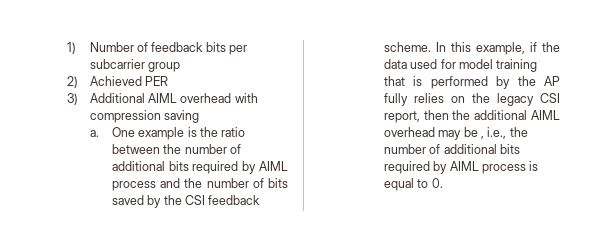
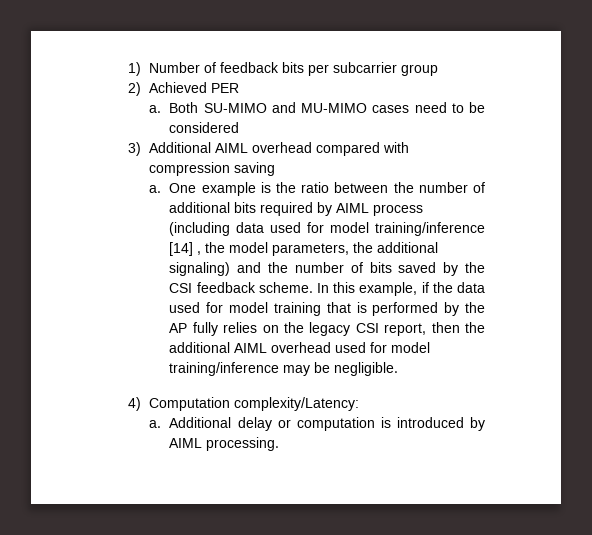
+ a. Both SU-MIMO and MU-MIMO cases need to be considered
- 3) Additional AIML overhead with compression saving
+ 3) Additional AIML overhead compared with compression saving
- One example is the ratio between the number of additional bits required by AIML process and the number of bits saved by the CSI feedback scheme.
+ One example is the ratio between the number of additional bits required by AIML process (including data used for model training/inference [14] , the model parameters, the additional signaling) and the number of bits saved by the CSI feedback scheme.
- In this example, if the data used for model training that is performed by the AP fully relies on the legacy CSI report, then the additional AIML overhead may be , i.e., the number of additional bits required by AIML process is equal to 0.
+ In this example, if the data used for model training that is performed by the AP fully relies on the legacy CSI report, then the additional AIML overhead used for model training/inference may be negligible.
+ 4) Computation complexity/Latency:
+ a. Additional delay or computation is introduced by AIML processing.

